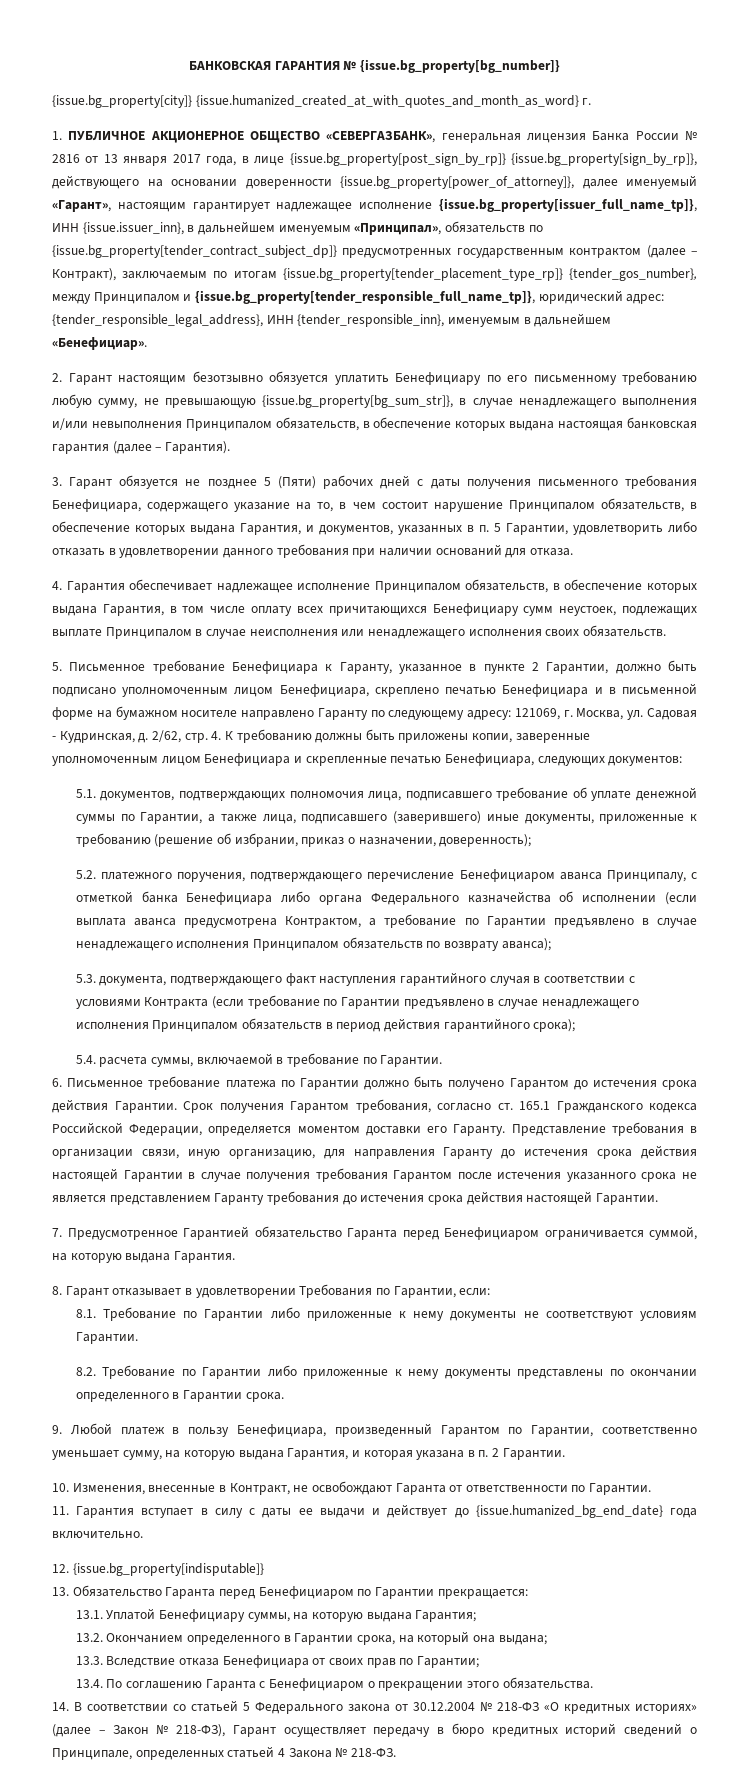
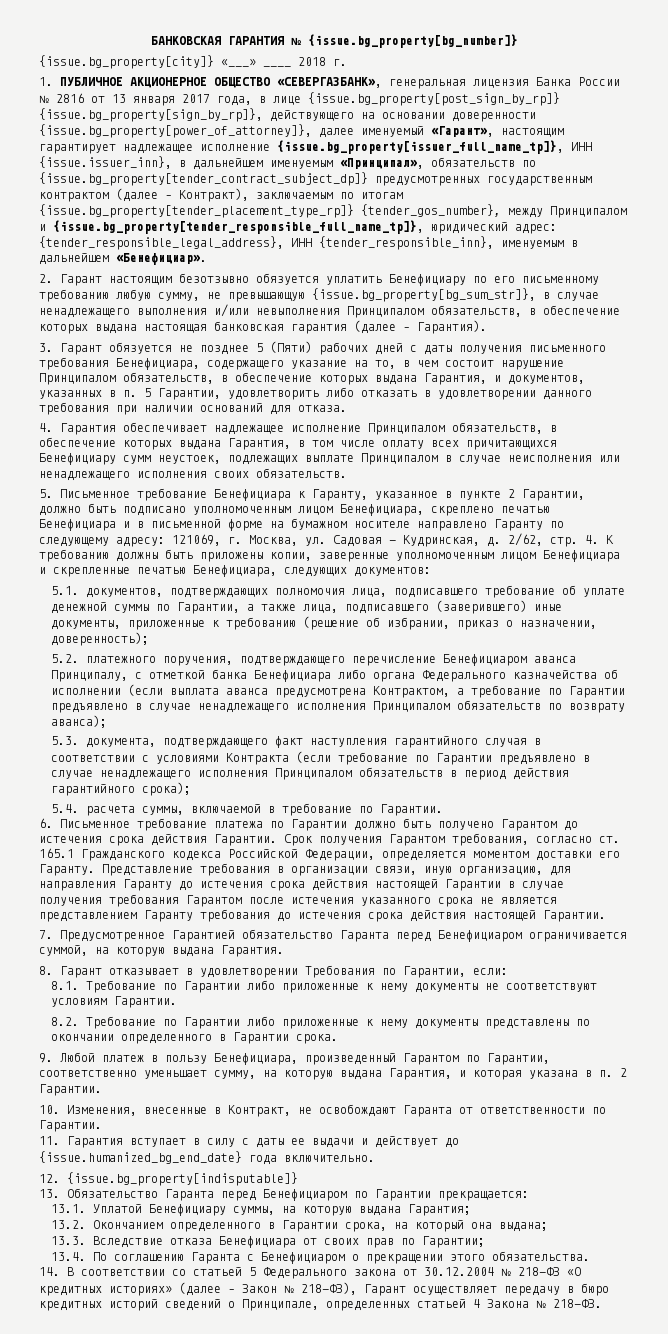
- {issue.bg_property[city]} {issue.humanized_created_at_with_quotes_and_month_as_word} г.
+ {issue.bg_property[city]} «___» ____ 2018 г.

